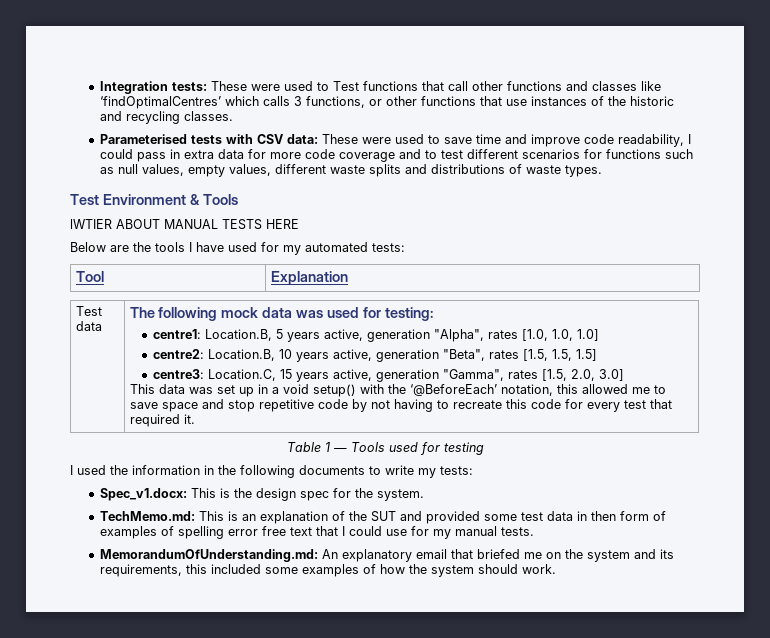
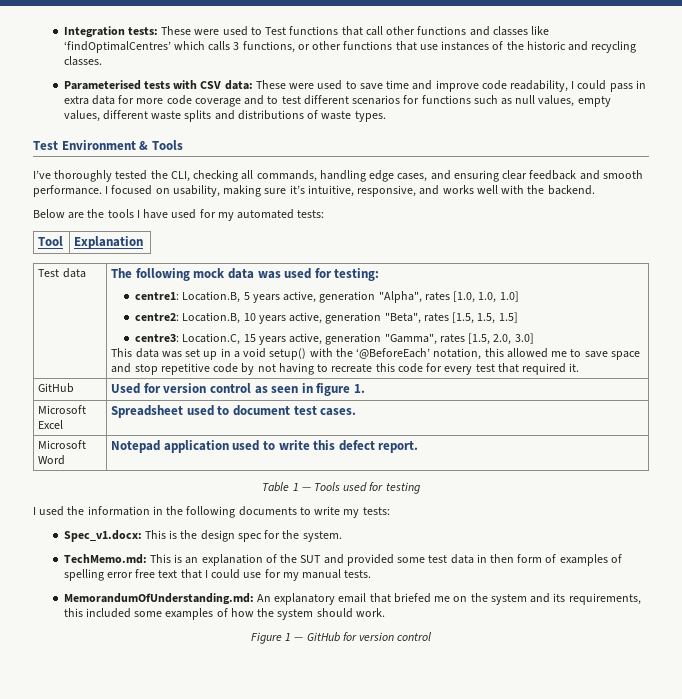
- lWTIER ABOUT MANUAL TESTS HERE
+ I’ve thoroughly tested the CLI, checking all commands, handling edge cases, and ensuring clear feedback and smooth performance. I focused on usability, making sure it’s intuitive, responsive, and works well with the backend.
+ GitHub | Used for version control as seen in figure 1.
+ Microsoft Excel | Spreadsheet used to document test cases.
+ Microsoft Word | Notepad application used to write this defect report.
+ Figure 1 — GitHub for version control

